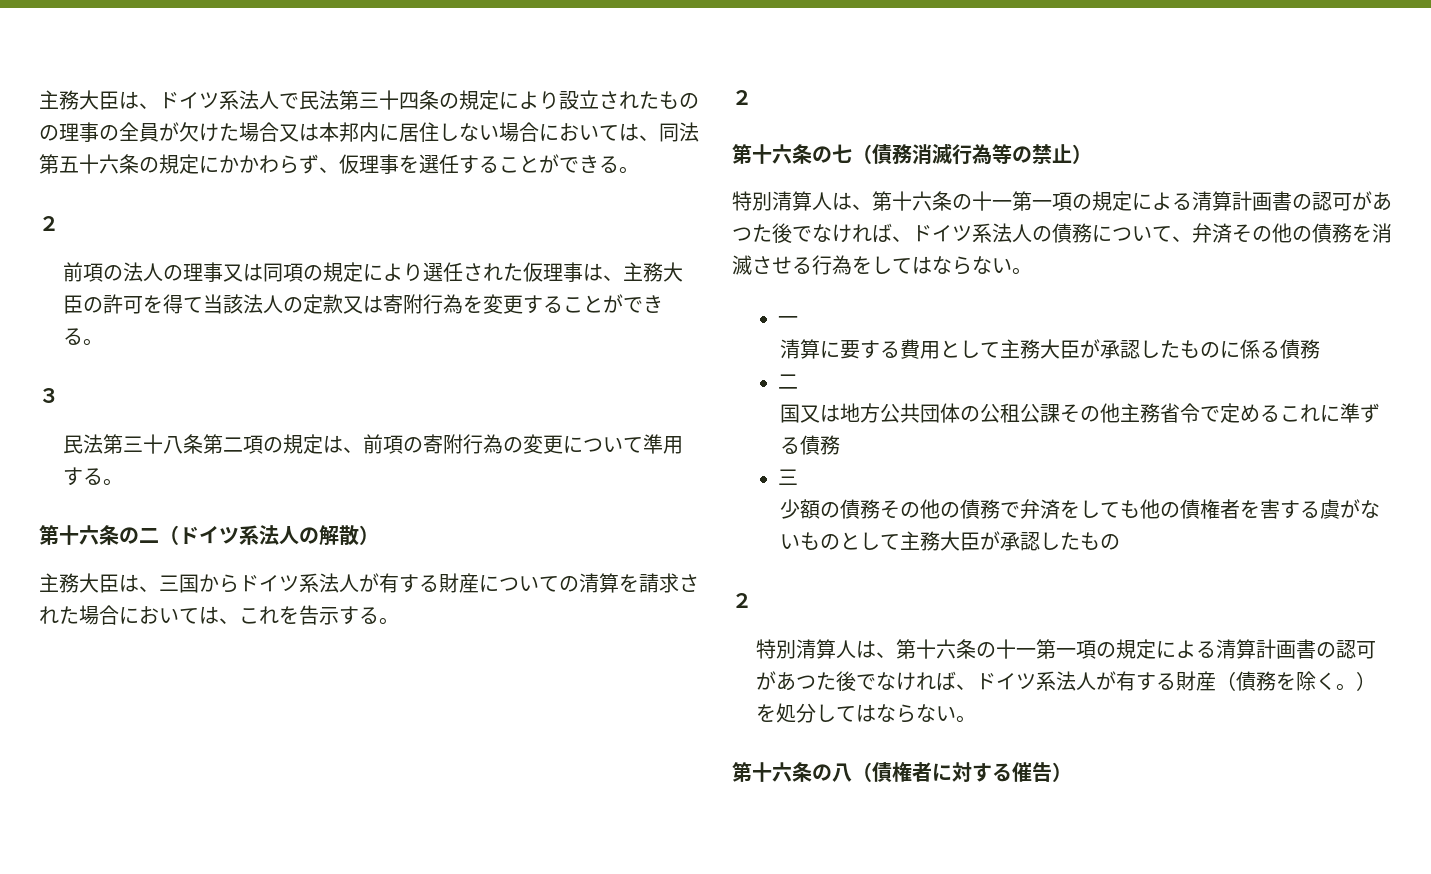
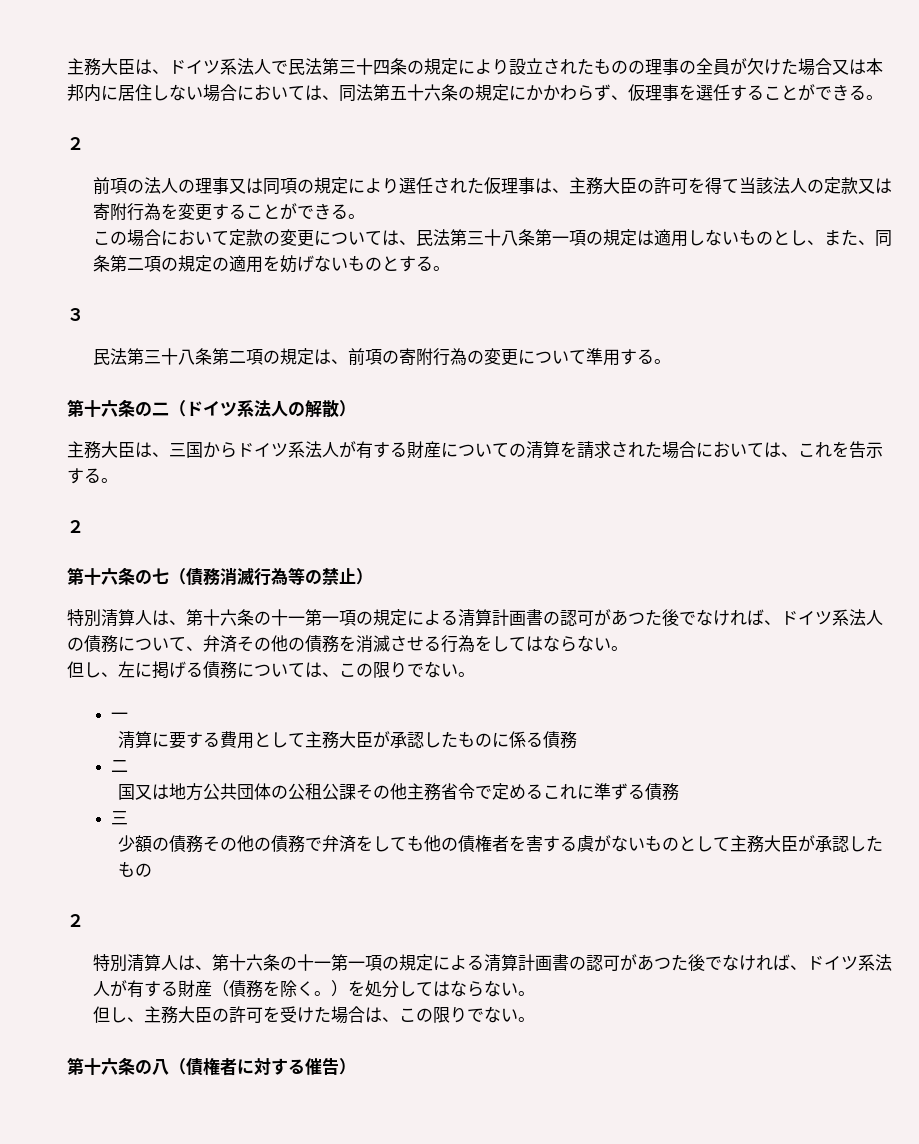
+ この場合において定款の変更については、民法第三十八条第一項の規定は適用しないものとし、また、同条第二項の規定の適用を妨げないものとする。
+ 但し、左に掲げる債務については、この限りでない。
+ 但し、主務大臣の許可を受けた場合は、この限りでない。

